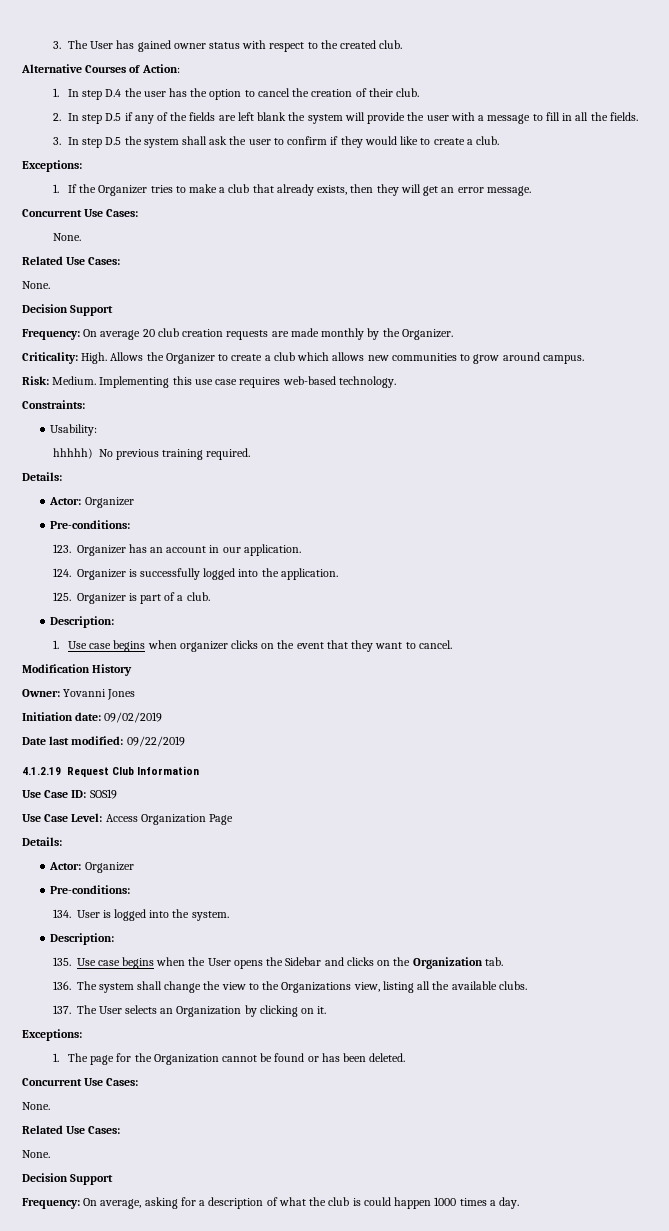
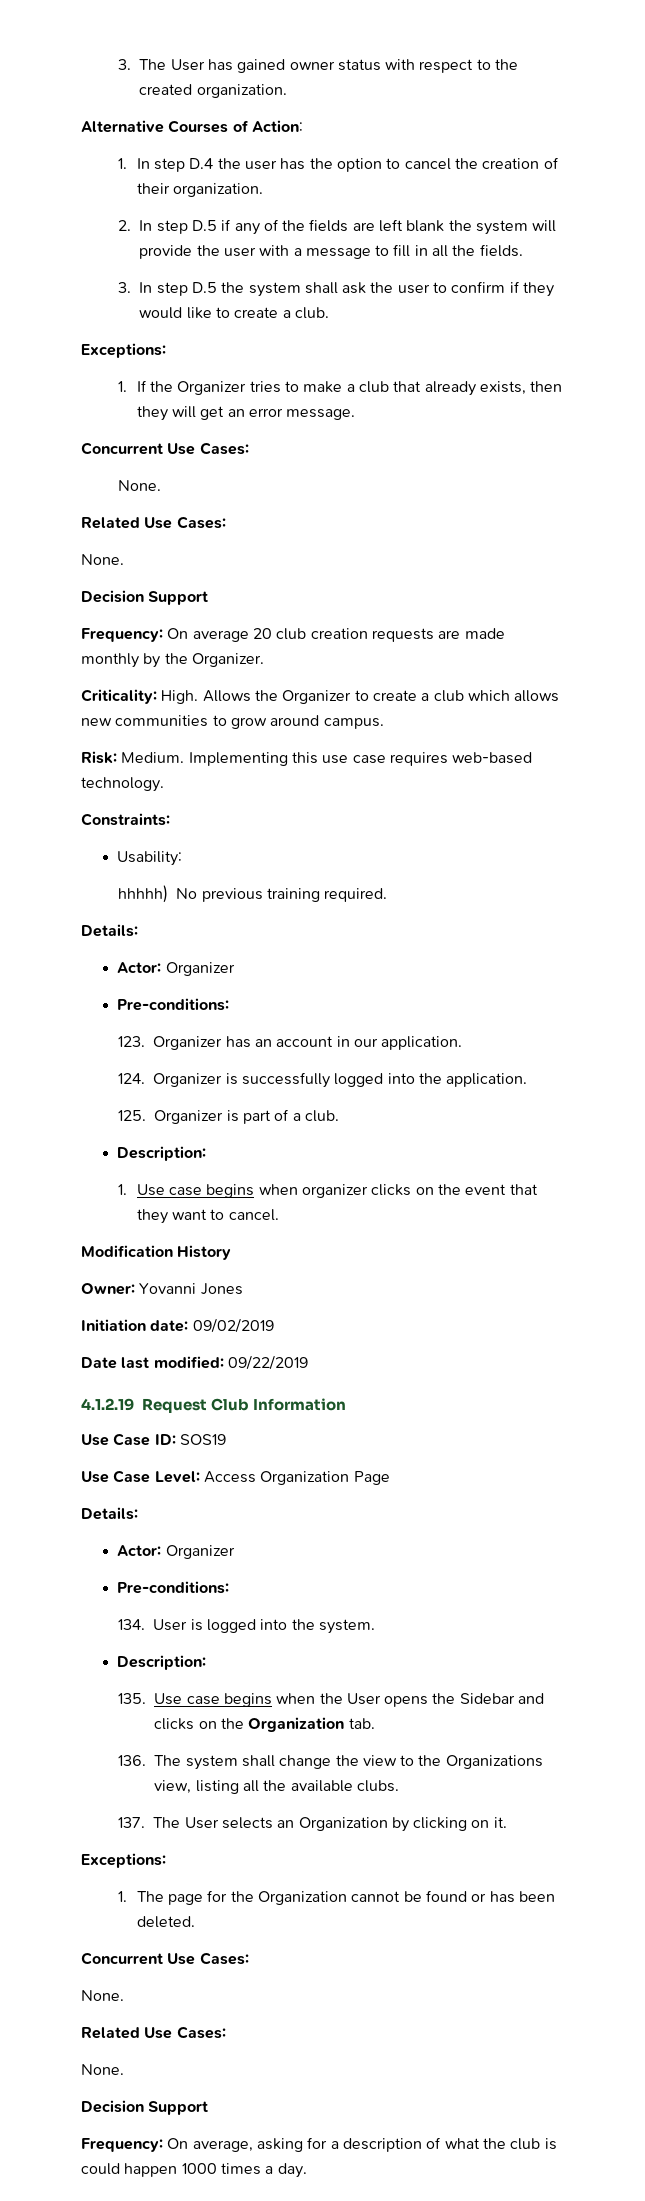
- 3. The User has gained owner status with respect to the created club.
+ 3. The User has gained owner status with respect to the created organization.
- 1. In step D.4 the user has the option to cancel the creation of their club.
+ 1. In step D.4 the user has the option to cancel the creation of their organization.

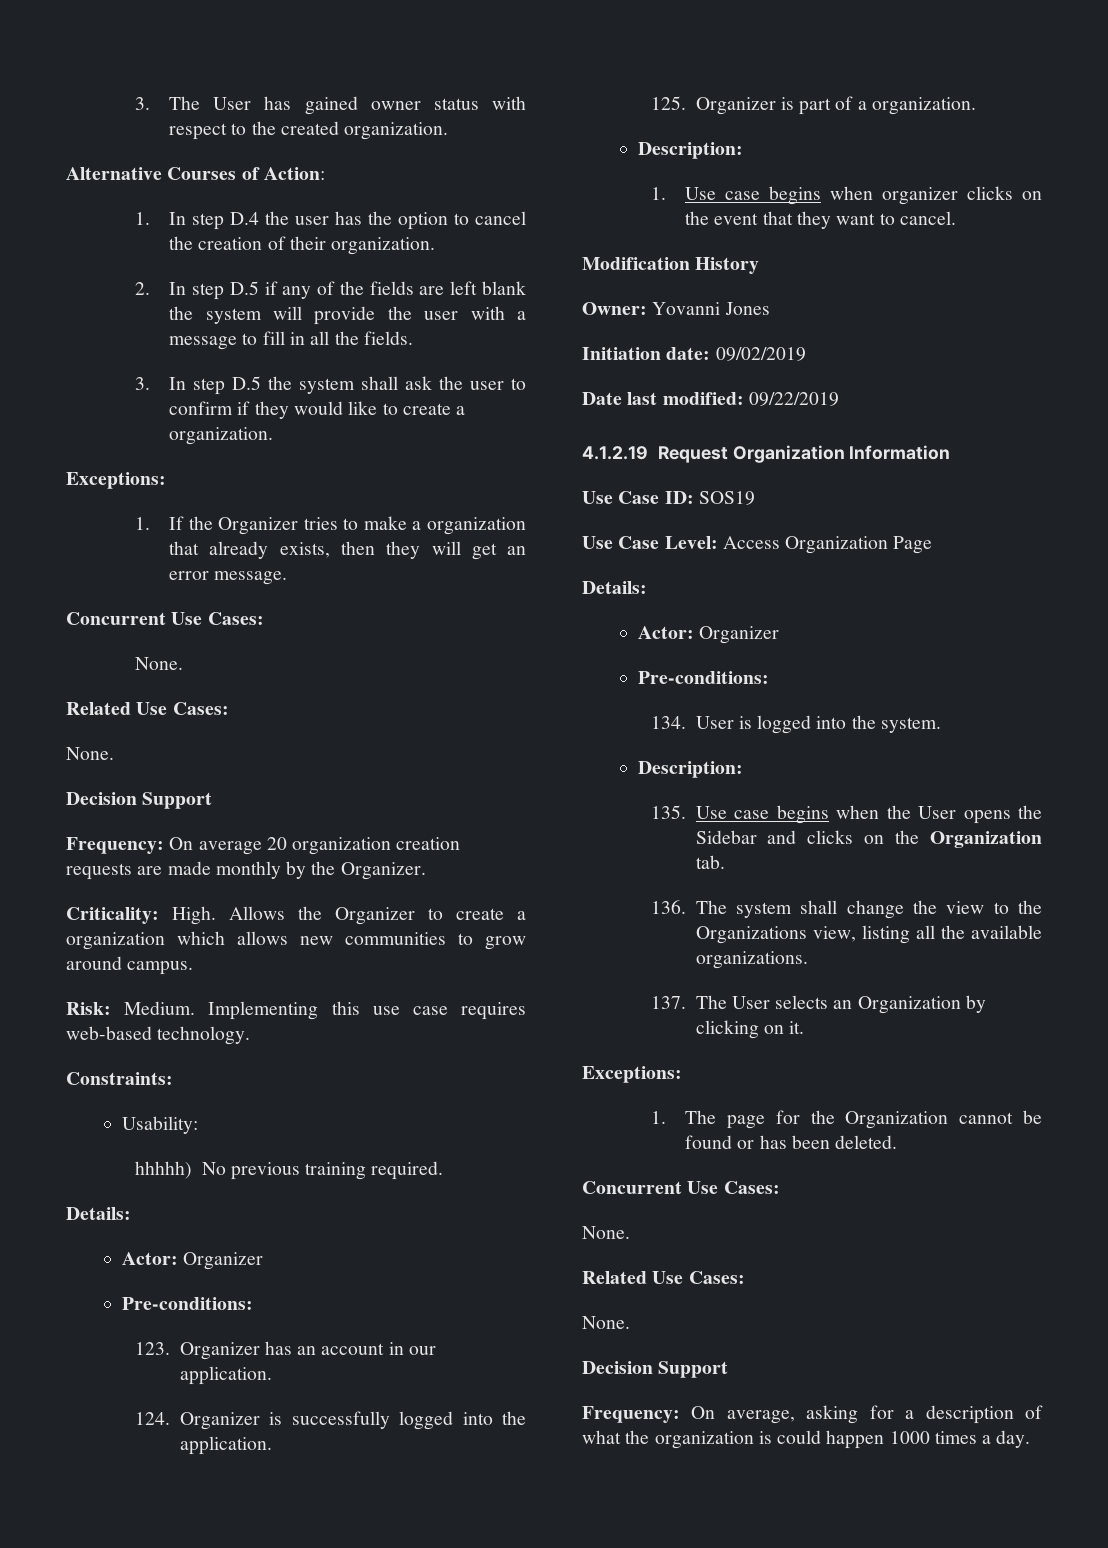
- 3. In step D.5 the system shall ask the user to confirm if they would like to create a club.
+ 3. In step D.5 the system shall ask the user to confirm if they would like to create a organization.
- 1. If the Organizer tries to make a club that already exists, then they will get an error message.
+ 1. If the Organizer tries to make a organization that already exists, then they will get an error message.
- Frequency: On average 20 club creation requests are made monthly by the Organizer.
+ Frequency: On average 20 organization creation requests are made monthly by the Organizer.
- Allows the Organizer to create a club which allows new communities to grow around campus.
+ Allows the Organizer to create a organization which allows new communities to grow around campus.
- 125. Organizer is part of a club.
+ 125. Organizer is part of a organization.
- 4.1.2.19 Request Club Information
+ 4.1.2.19 Request Organization Information
- 136. The system shall change the view to the Organizations view, listing all the available clubs.
+ 136. The system shall change the view to the Organizations view, listing all the available organizations.
- Frequency: On average, asking for a description of what the club is could happen 1000 times a day.
+ Frequency: On average, asking for a description of what the organization is could happen 1000 times a day.

